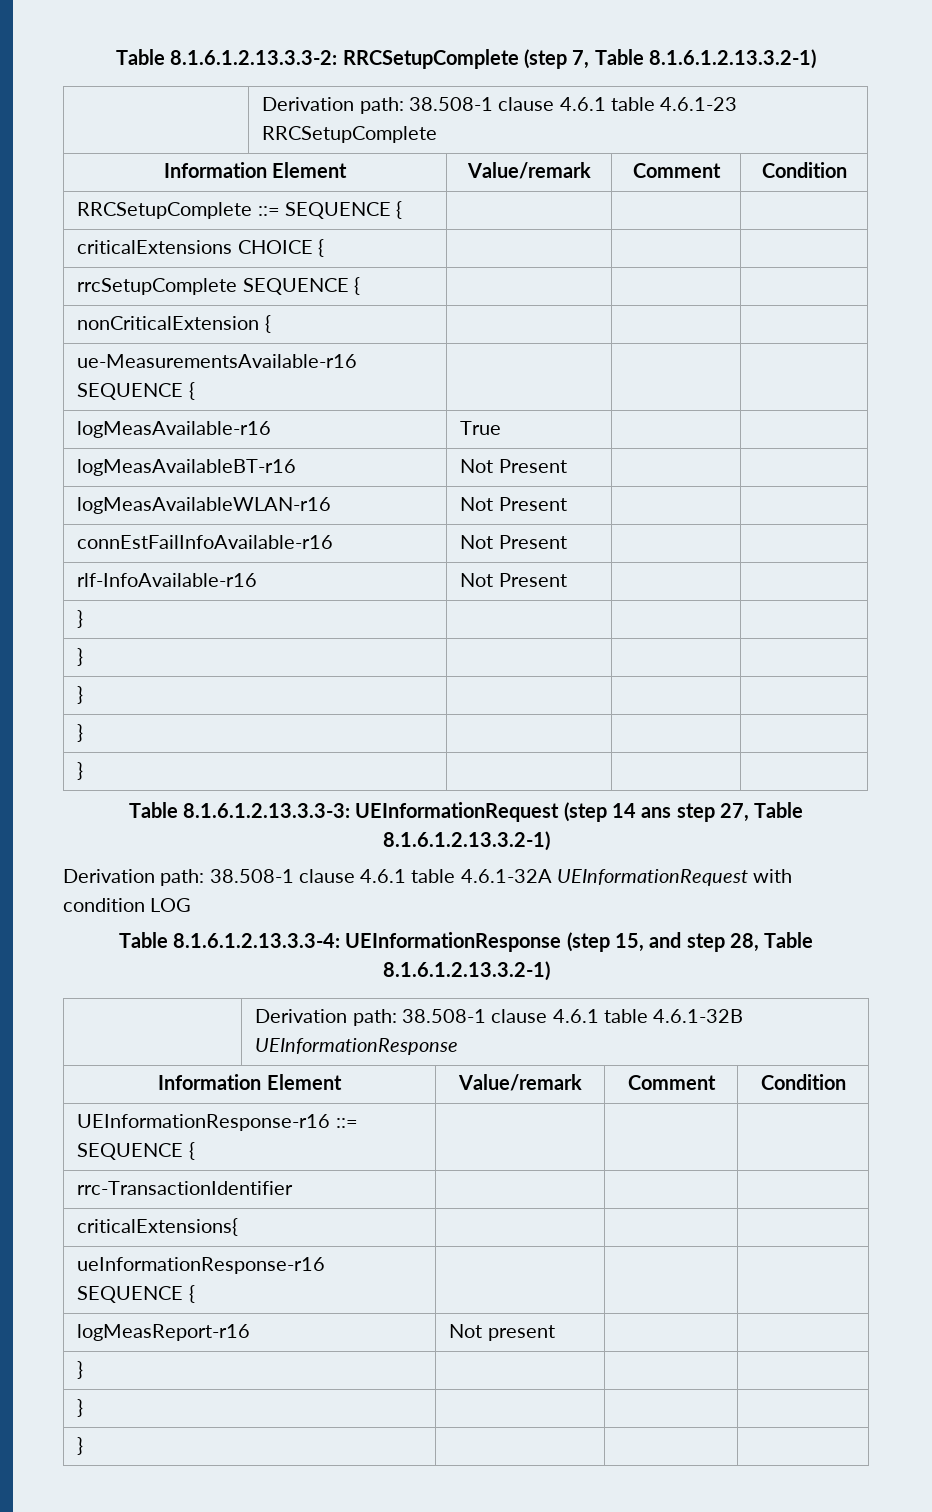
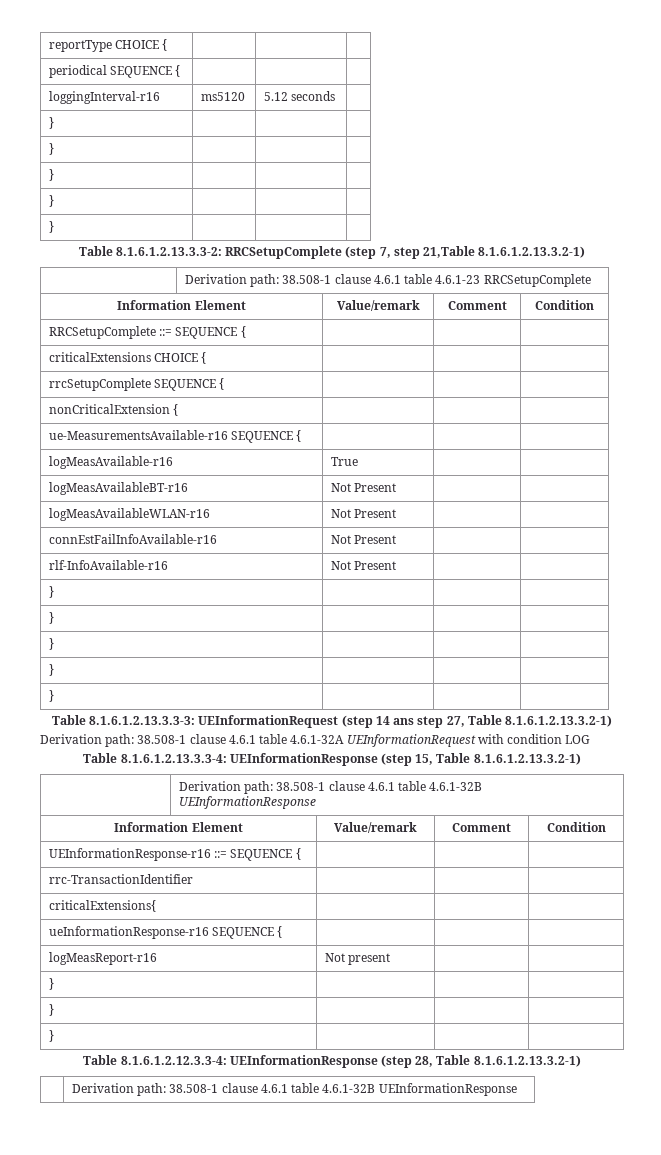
+ reportType CHOICE { | | |
+ periodical SEQUENCE { | | |
+ loggingInterval-r16 | ms5120 | 5.12 seconds |
+ } | | |
+ } | | |
+ } | | |
+ } | | |
+ } | | |
- Table 8.1.6.1.2.13.3.3-2: RRCSetupComplete (step 7, Table 8.1.6.1.2.13.3.2-1)
+ Table 8.1.6.1.2.13.3.3-2: RRCSetupComplete (step 7, step 21,Table 8.1.6.1.2.13.3.2-1)
- Table 8.1.6.1.2.13.3.3-4: UEInformationResponse (step 15, and step 28, Table 8.1.6.1.2.13.3.2-1)
+ Table 8.1.6.1.2.13.3.3-4: UEInformationResponse (step 15, Table 8.1.6.1.2.13.3.2-1)
+ Table 8.1.6.1.2.12.3.3-4: UEInformationResponse (step 28, Table 8.1.6.1.2.13.3.2-1)
+ | Derivation path: 38.508-1 clause 4.6.1 table 4.6.1-32B UEInformationResponse

